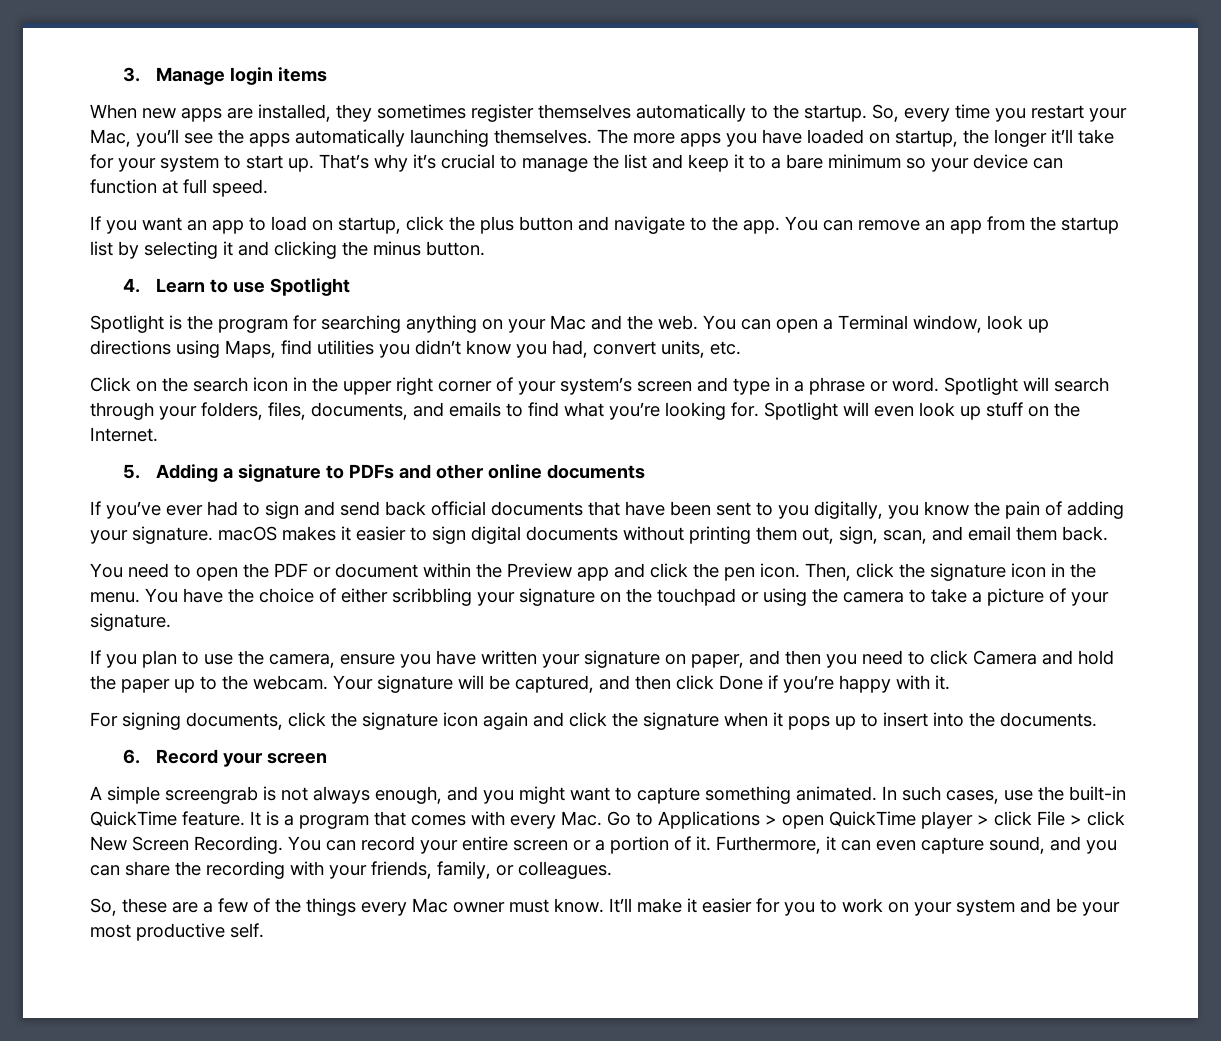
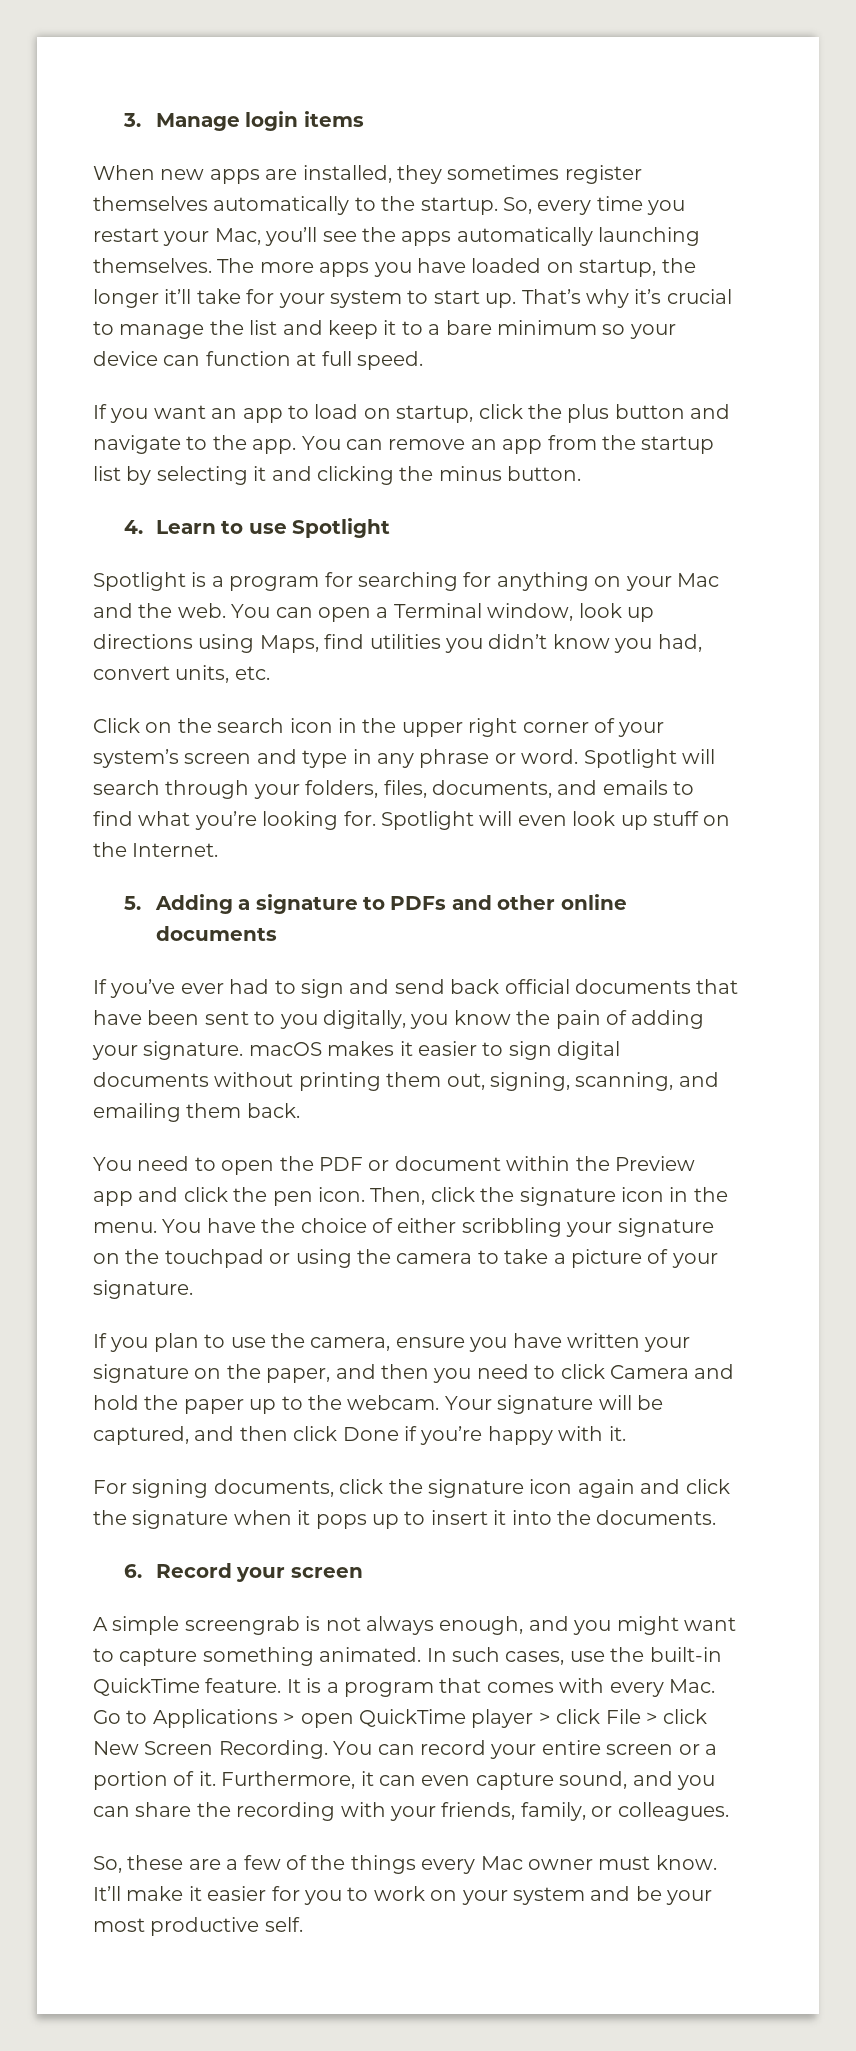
- Spotlight is the program for searching anything on your Mac and the web.
+ Spotlight is a program for searching for anything on your Mac and the web.
- Click on the search icon in the upper right corner of your system’s screen and type in a phrase or word.
+ Click on the search icon in the upper right corner of your system’s screen and type in any phrase or word.
- If you’ve ever had to sign and send back official documents that have been sent to you digitally, you know the pain of adding your signature. macOS makes it easier to sign digital documents without printing them out, sign, scan, and email them back.
+ If you’ve ever had to sign and send back official documents that have been sent to you digitally, you know the pain of adding your signature. macOS makes it easier to sign digital documents without printing them out, signing, scanning, and emailing them back.
- If you plan to use the camera, ensure you have written your signature on paper, and then you need to click Camera and hold the paper up to the webcam.
+ If you plan to use the camera, ensure you have written your signature on the paper, and then you need to click Camera and hold the paper up to the webcam.
- For signing documents, click the signature icon again and click the signature when it pops up to insert into the documents.
+ For signing documents, click the signature icon again and click the signature when it pops up to insert it into the documents.

